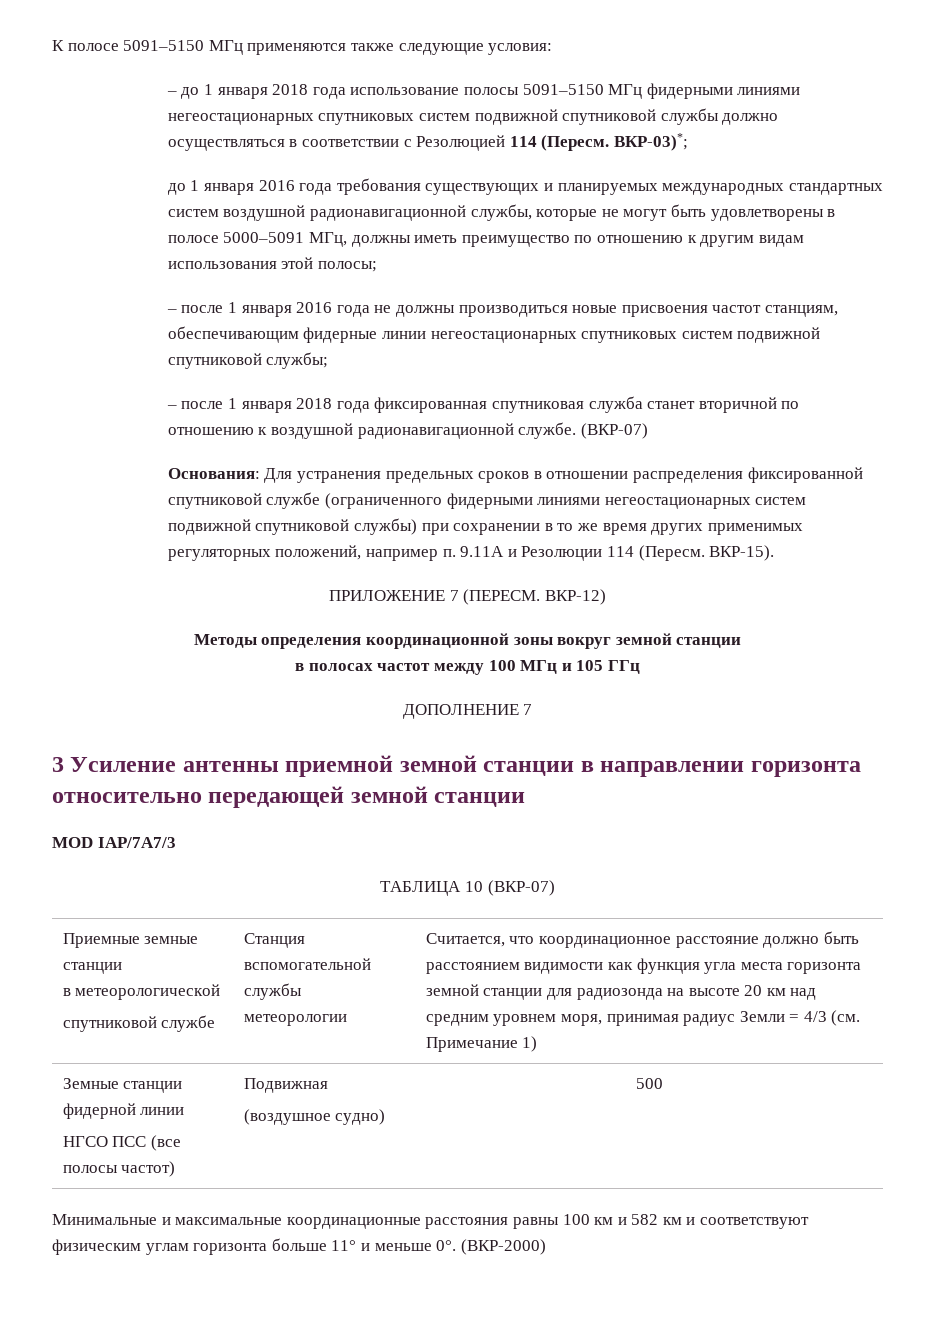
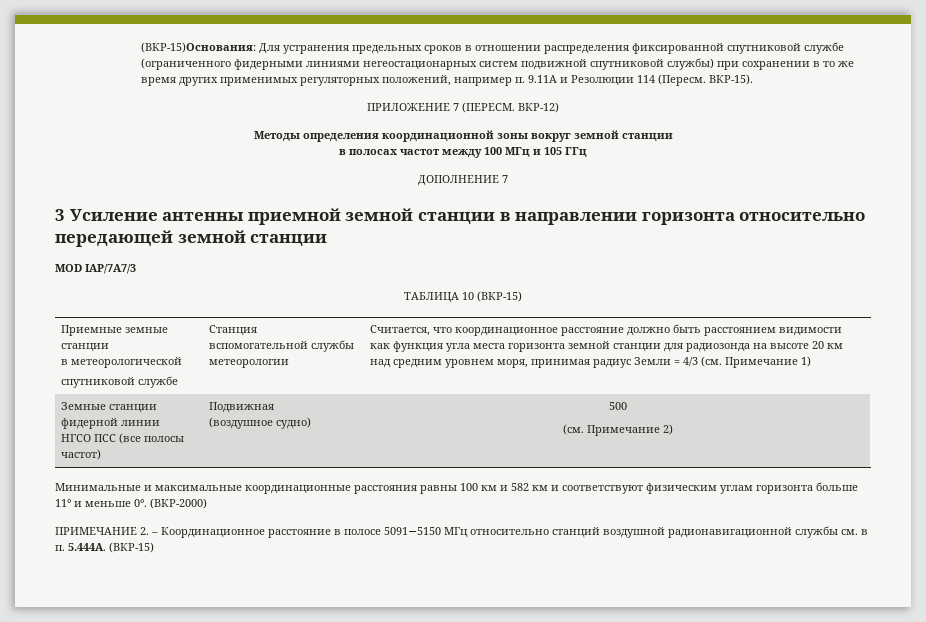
- К полосе 5091–5150 МГц применяются также следующие условия:
- – до 1 января 2018 года использование полосы 5091–5150 МГц фидерными линиями негеостационарных спутниковых систем подвижной спутниковой службы должно осуществляться в соответствии с Резолюцией 114 (Пересм. ВКР-03)*;
- до 1 января 2016 года требования существующих и планируемых международных стандартных систем воздушной радионавигационной службы, которые не могут быть удовлетворены в полосе 5000–5091 МГц, должны иметь преимущество по отношению к другим видам использования этой полосы;
- – после 1 января 2016 года не должны производиться новые присвоения частот станциям, обеспечивающим фидерные линии негеостационарных спутниковых систем подвижной спутниковой службы;
- – после 1 января 2018 года фиксированная спутниковая служба станет вторичной по отношению к воздушной радионавигационной службе. (ВКР-07)
- Основания: Для устранения предельных сроков в отношении распределения фиксированной спутниковой службе (ограниченного фидерными линиями негеостационарных систем подвижной спутниковой службы) при сохранении в то же время других применимых регуляторных положений, например п. 9.11A и Резолюции 114 (Пересм.
+ (ВКР-15)Основания: Для устранения предельных сроков в отношении распределения фиксированной спутниковой службе (ограниченного фидерными линиями негеостационарных систем подвижной спутниковой службы) при сохранении в то же время других применимых регуляторных положений, например п. 9.11A и Резолюции 114 (Пересм.
- TAБЛИЦА 10 (ВКР-07)
+ TAБЛИЦА 10 (ВКР-15)
  Земные станции фидерной линии
  НГСО ПСС (все полосы частот) | Подвижная
  (воздушное судно) | 500
+ (см. Примечание 2)
+ ПРИМЕЧАНИЕ 2. – Координационное расстояние в полосе 5091−5150 МГц относительно станций воздушной радионавигационной службы см. в п. 5.444A. (ВКР-15)

